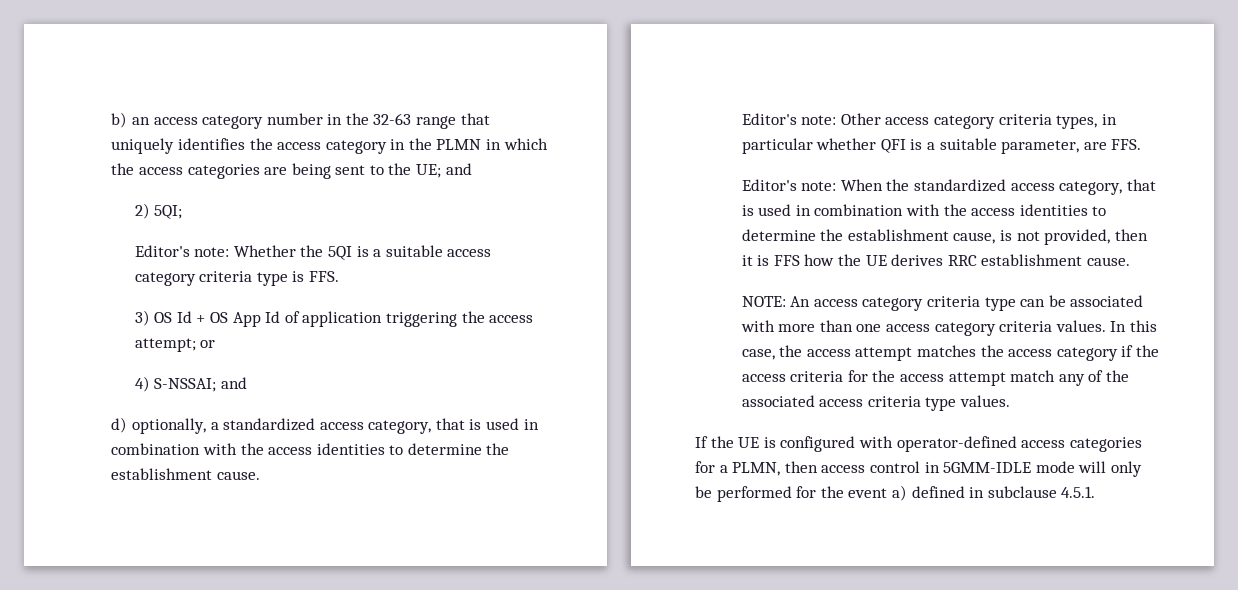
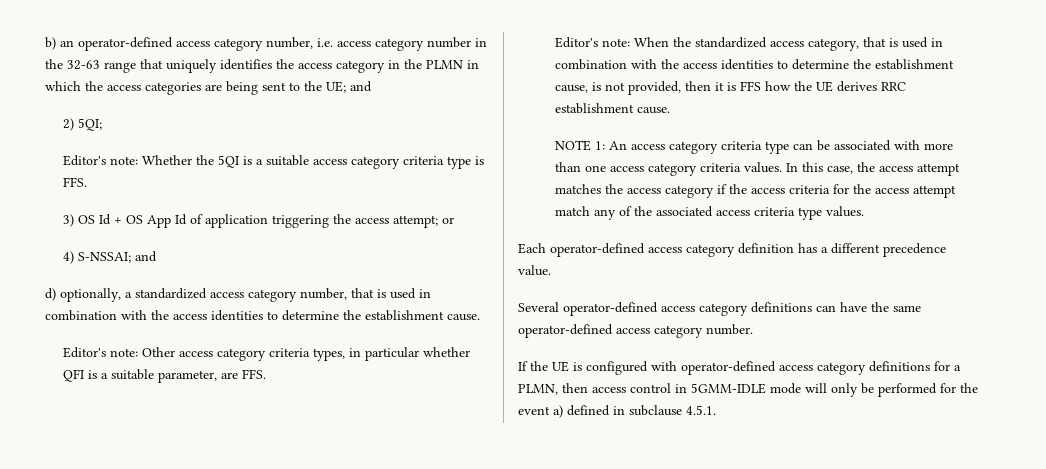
- b) an access category number in the 32-63 range that uniquely identifies the access category in the PLMN in which the access categories are being sent to the UE; and
+ b) an operator-defined access category number, i.e. access category number in the 32-63 range that uniquely identifies the access category in the PLMN in which the access categories are being sent to the UE; and
- d) optionally, a standardized access category, that is used in combination with the access identities to determine the establishment cause.
+ d) optionally, a standardized access category number, that is used in combination with the access identities to determine the establishment cause.
- NOTE: An access category criteria type can be associated with more than one access category criteria values.
+ NOTE 1: An access category criteria type can be associated with more than one access category criteria values.
+ Each operator-defined access category definition has a different precedence value.
+ Several operator-defined access category definitions can have the same operator-defined access category number.
- If the UE is configured with operator-defined access categories for a PLMN, then access control in 5GMM-IDLE mode will only be performed for the event a) defined in subclause 4.5.1.
+ If the UE is configured with operator-defined access category definitions for a PLMN, then access control in 5GMM-IDLE mode will only be performed for the event a) defined in subclause 4.5.1.

